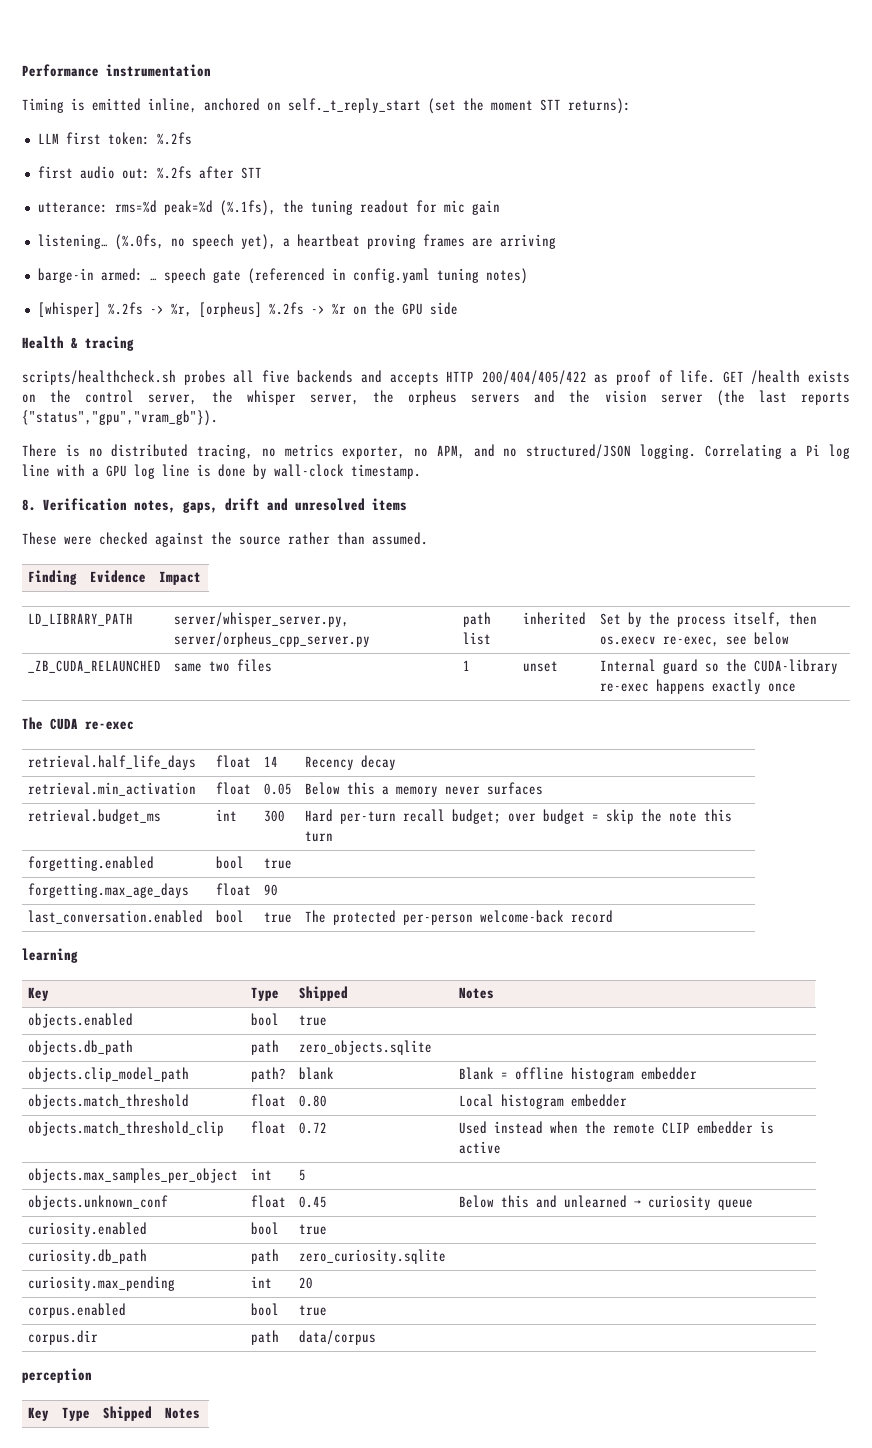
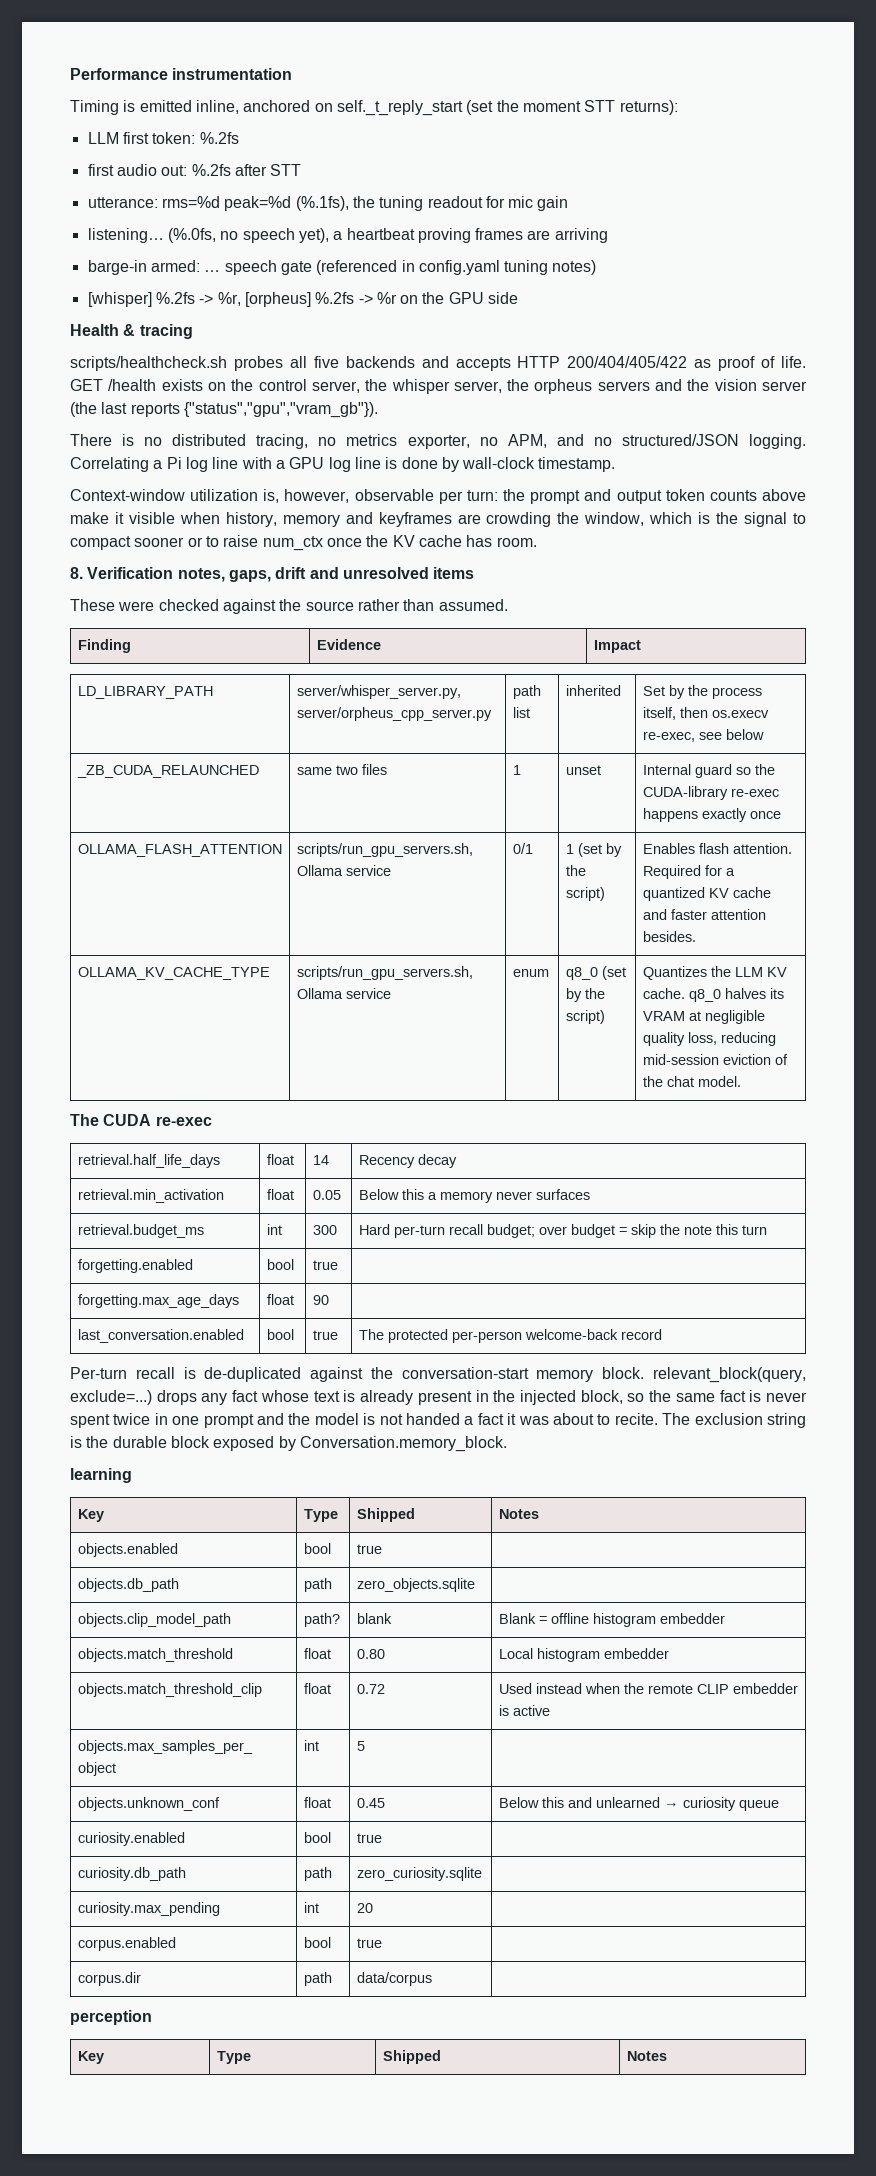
+ Context-window utilization is, however, observable per turn: the prompt and output token counts above make it visible when history, memory and keyframes are crowding the window, which is the signal to compact sooner or to raise num_ctx once the KV cache has room.
+ OLLAMA_FLASH_ATTENTION | scripts/run_gpu_servers.sh, Ollama service | 0/1 | 1 (set by the script) | Enables flash attention. Required for a quantized KV cache and faster attention besides.
+ OLLAMA_KV_CACHE_TYPE | scripts/run_gpu_servers.sh, Ollama service | enum | q8_0 (set by the script) | Quantizes the LLM KV cache. q8_0 halves its VRAM at negligible quality loss, reducing mid-session eviction of the chat model.
+ Per-turn recall is de-duplicated against the conversation-start memory block. relevant_block(query, exclude=...) drops any fact whose text is already present in the injected block, so the same fact is never spent twice in one prompt and the model is not handed a fact it was about to recite. The exclusion string is the durable block exposed by Conversation.memory_block.

